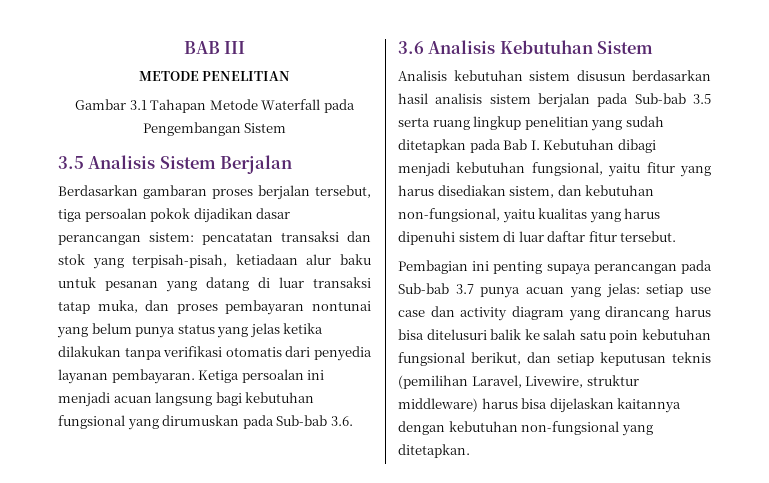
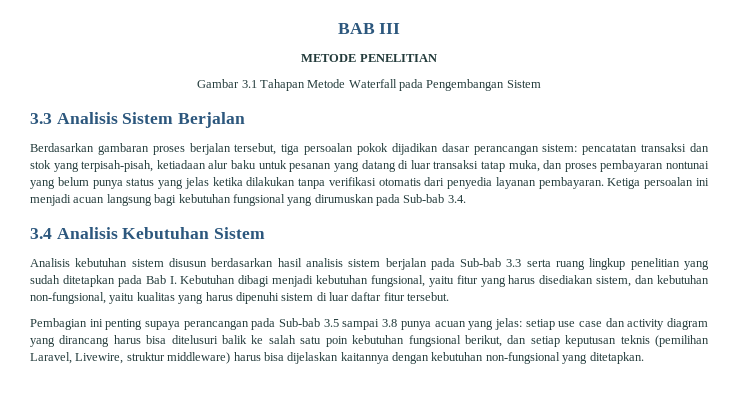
- 3.5 Analisis Sistem Berjalan
+ 3.3 Analisis Sistem Berjalan
- Ketiga persoalan ini menjadi acuan langsung bagi kebutuhan fungsional yang dirumuskan pada Sub-bab 3.6.
- 3.6 Analisis Kebutuhan Sistem
+ Ketiga persoalan ini menjadi acuan langsung bagi kebutuhan fungsional yang dirumuskan pada Sub-bab 3.4.
+ 3.4 Analisis Kebutuhan Sistem
- Analisis kebutuhan sistem disusun berdasarkan hasil analisis sistem berjalan pada Sub-bab 3.5 serta ruang lingkup penelitian yang sudah ditetapkan pada Bab I. Kebutuhan dibagi menjadi kebutuhan fungsional, yaitu fitur yang harus disediakan sistem, dan kebutuhan non-fungsional, yaitu kualitas yang harus dipenuhi sistem di luar daftar fitur tersebut.
+ Analisis kebutuhan sistem disusun berdasarkan hasil analisis sistem berjalan pada Sub-bab 3.3 serta ruang lingkup penelitian yang sudah ditetapkan pada Bab I. Kebutuhan dibagi menjadi kebutuhan fungsional, yaitu fitur yang harus disediakan sistem, dan kebutuhan non-fungsional, yaitu kualitas yang harus dipenuhi sistem di luar daftar fitur tersebut.
- Pembagian ini penting supaya perancangan pada Sub-bab 3.7 punya acuan yang jelas: setiap use case dan activity diagram yang dirancang harus bisa ditelusuri balik ke salah satu poin kebutuhan fungsional berikut, dan setiap keputusan teknis (pemilihan Laravel, Livewire, struktur middleware) harus bisa dijelaskan kaitannya dengan kebutuhan non-fungsional yang ditetapkan.
+ Pembagian ini penting supaya perancangan pada Sub-bab 3.5 sampai 3.8 punya acuan yang jelas: setiap use case dan activity diagram yang dirancang harus bisa ditelusuri balik ke salah satu poin kebutuhan fungsional berikut, dan setiap keputusan teknis (pemilihan Laravel, Livewire, struktur middleware) harus bisa dijelaskan kaitannya dengan kebutuhan non-fungsional yang ditetapkan.

